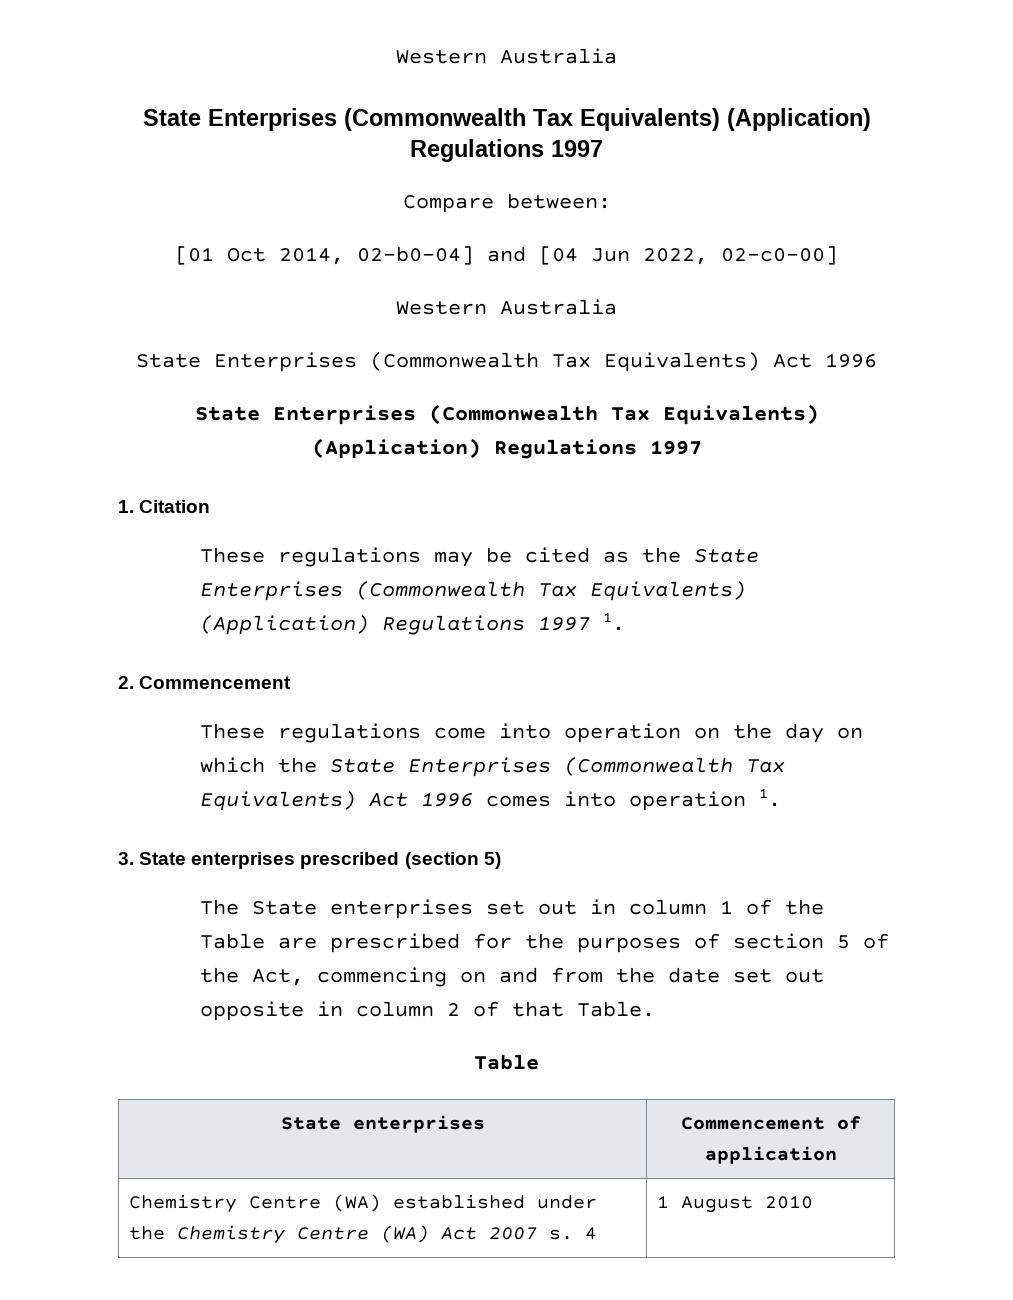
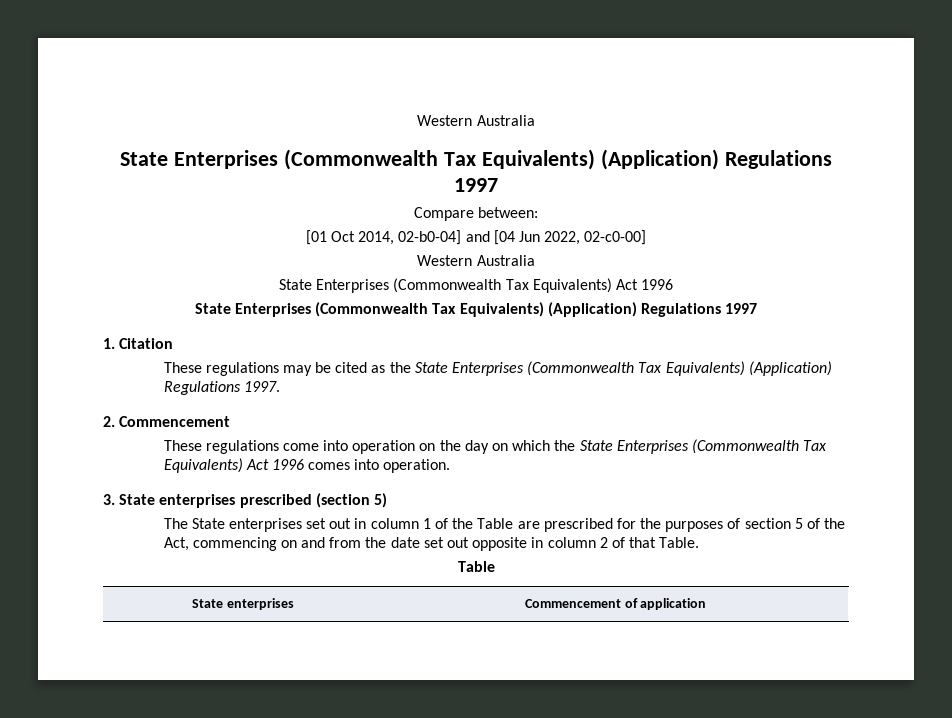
- These regulations may be cited as the State Enterprises (Commonwealth Tax Equivalents) (Application) Regulations 1997 1.
+ These regulations may be cited as the State Enterprises (Commonwealth Tax Equivalents) (Application) Regulations 1997.
- These regulations come into operation on the day on which the State Enterprises (Commonwealth Tax Equivalents) Act 1996 comes into operation 1.
+ These regulations come into operation on the day on which the State Enterprises (Commonwealth Tax Equivalents) Act 1996 comes into operation.
- Chemistry Centre (WA) established under the Chemistry Centre (WA) Act 2007 s. 4 | 1 August 2010

